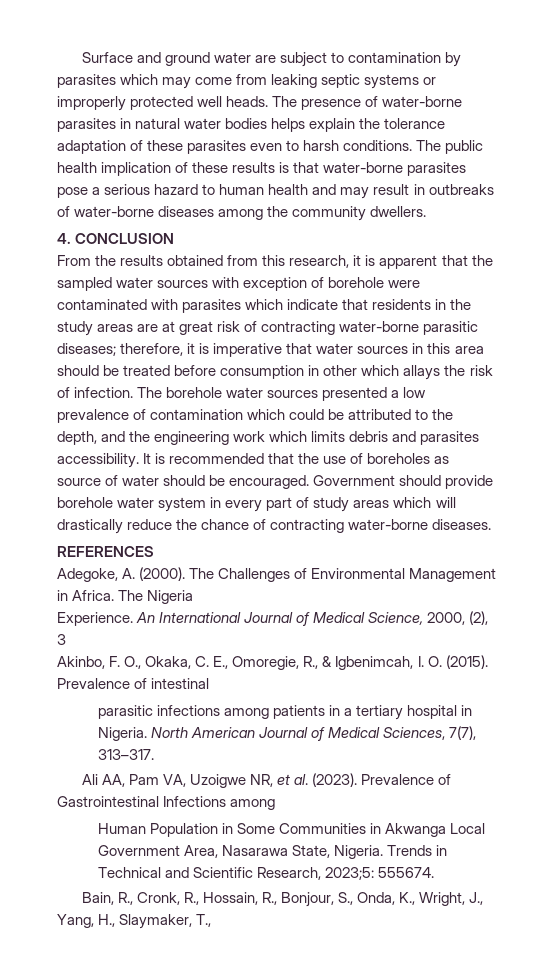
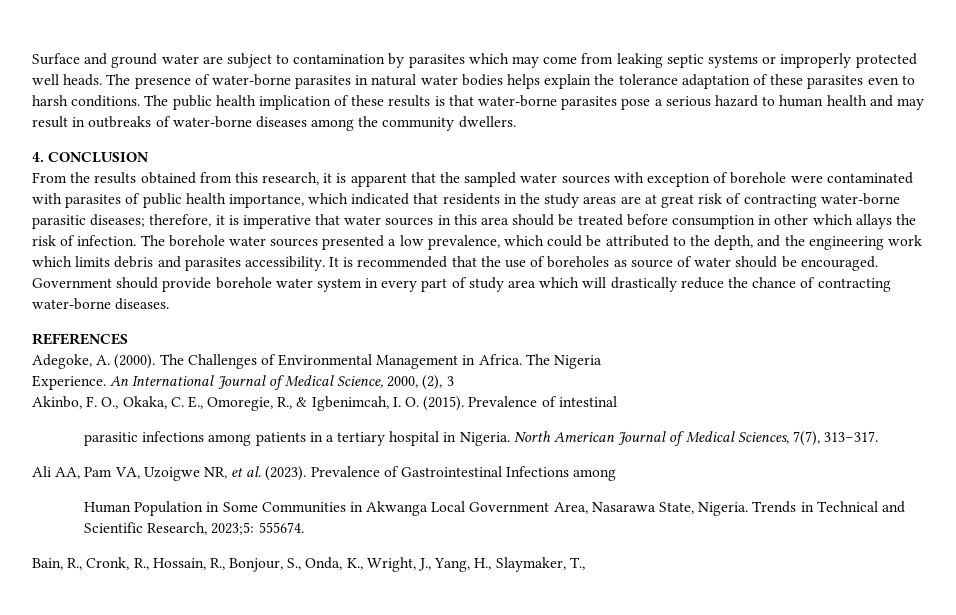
- From the results obtained from this research, it is apparent that the sampled water sources with exception of borehole were contaminated with parasites which indicate that residents in the study areas are at great risk of contracting water-borne parasitic diseases;
+ From the results obtained from this research, it is apparent that the sampled water sources with exception of borehole were contaminated with parasites of public health importance, which indicated that residents in the study areas are at great risk of contracting water-borne parasitic diseases;
- The borehole water sources presented a low prevalence of contamination which could be attributed to the depth, and the engineering work which limits debris and parasites accessibility.
+ The borehole water sources presented a low prevalence, which could be attributed to the depth, and the engineering work which limits debris and parasites accessibility.
- Government should provide borehole water system in every part of study areas which will drastically reduce the chance of contracting water-borne diseases.
+ Government should provide borehole water system in every part of study area which will drastically reduce the chance of contracting water-borne diseases.

